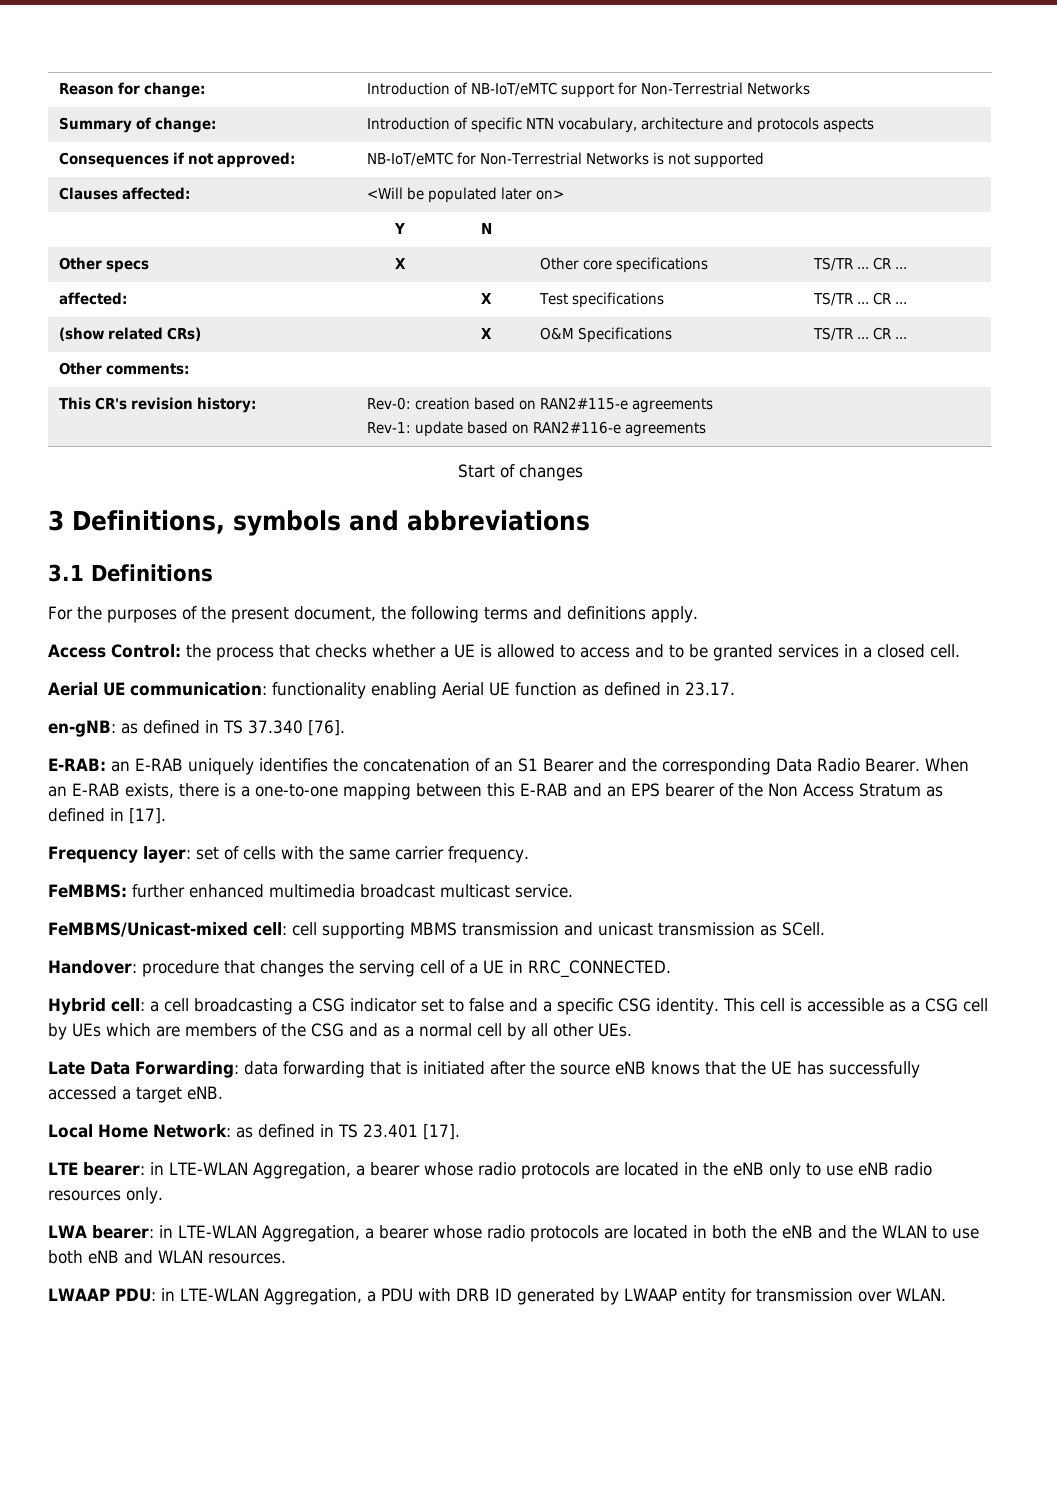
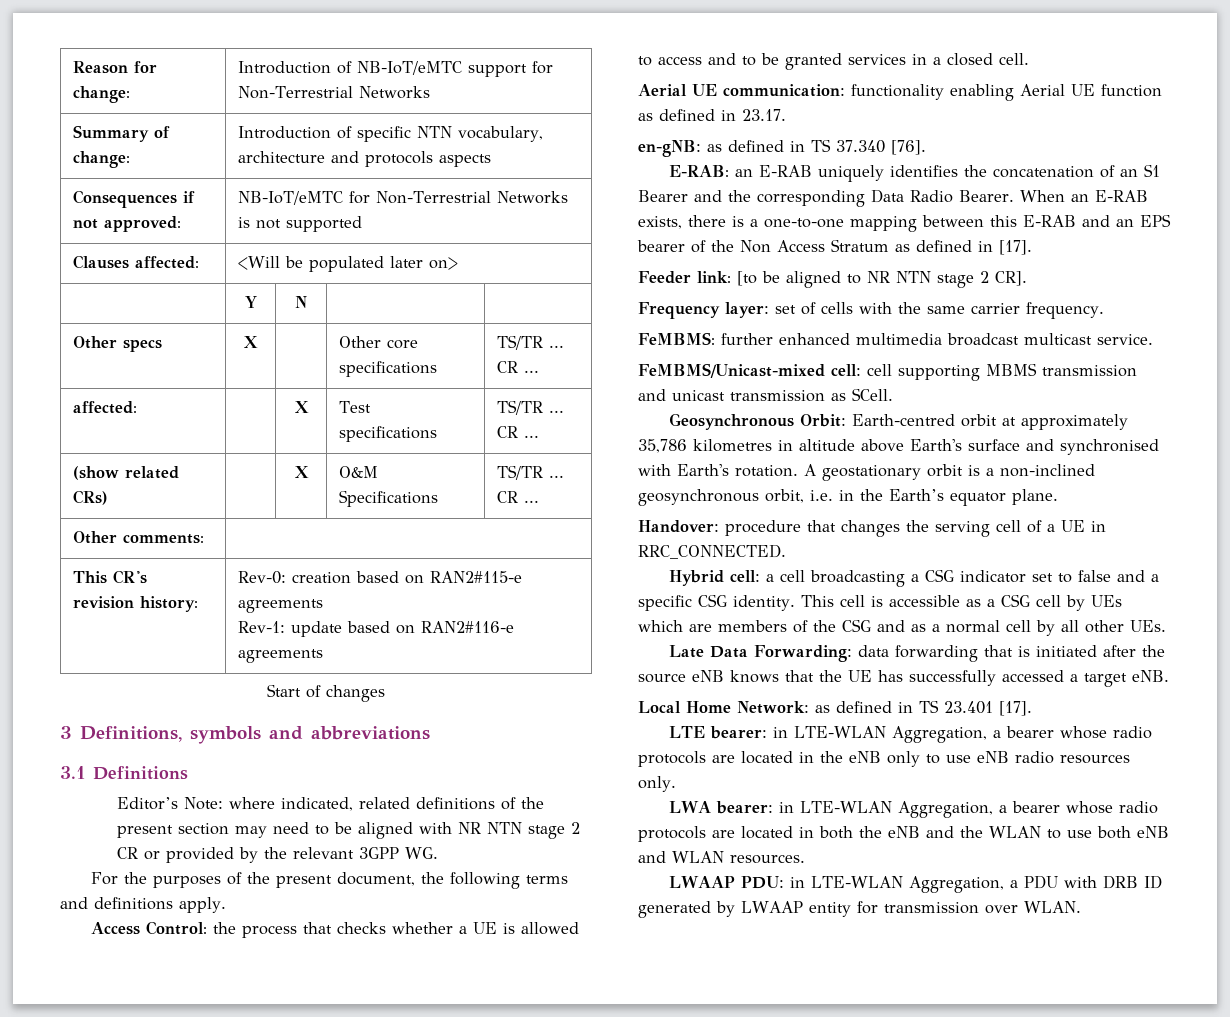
+ Editor’s Note: where indicated, related definitions of the present section may need to be aligned with NR NTN stage 2 CR or provided by the relevant 3GPP WG.
+ Feeder link: [to be aligned to NR NTN stage 2 CR].
+ Geosynchronous Orbit: Earth-centred orbit at approximately 35,786 kilometres in altitude above Earth's surface and synchronised with Earth's rotation. A geostationary orbit is a non-inclined geosynchronous orbit, i.e. in the Earth’s equator plane.

